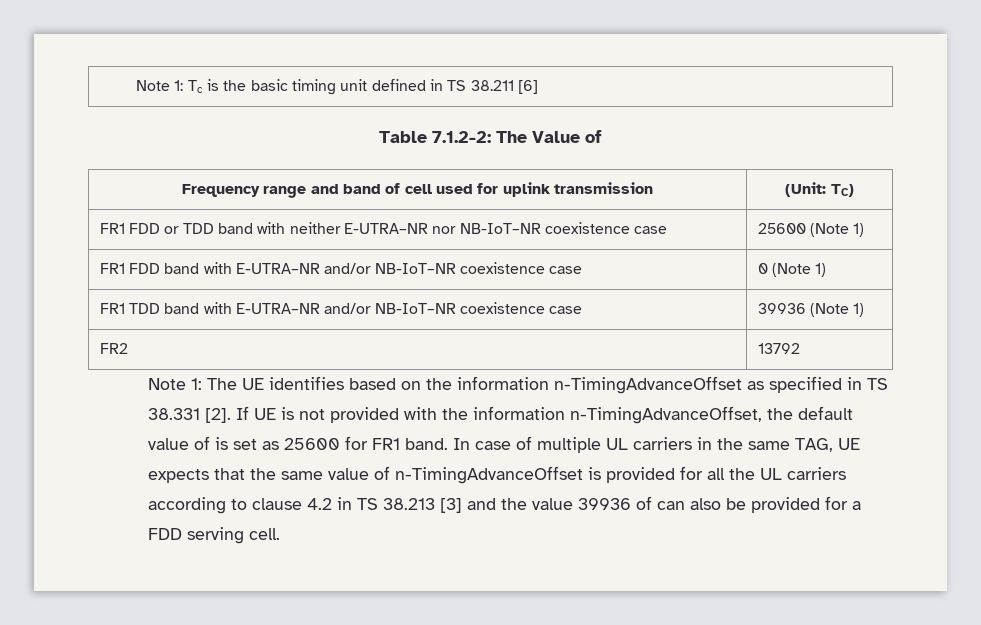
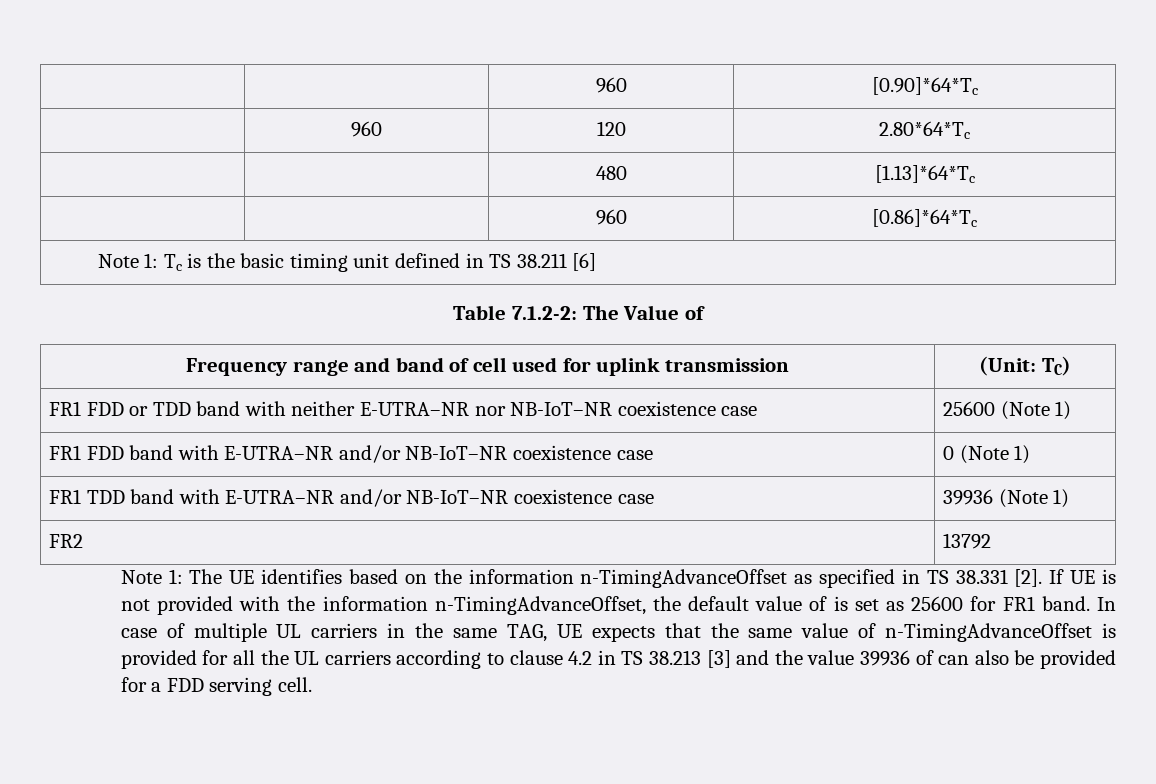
+ | | 960 | [0.90]*64*Tc
+ | 960 | 120 | 2.80*64*Tc
+ | | 480 | [1.13]*64*Tc
+ | | 960 | [0.86]*64*Tc

